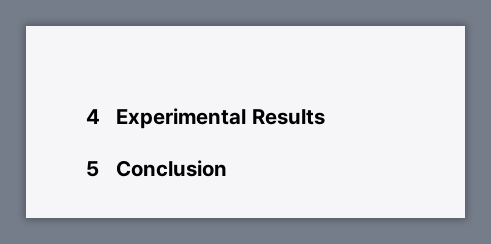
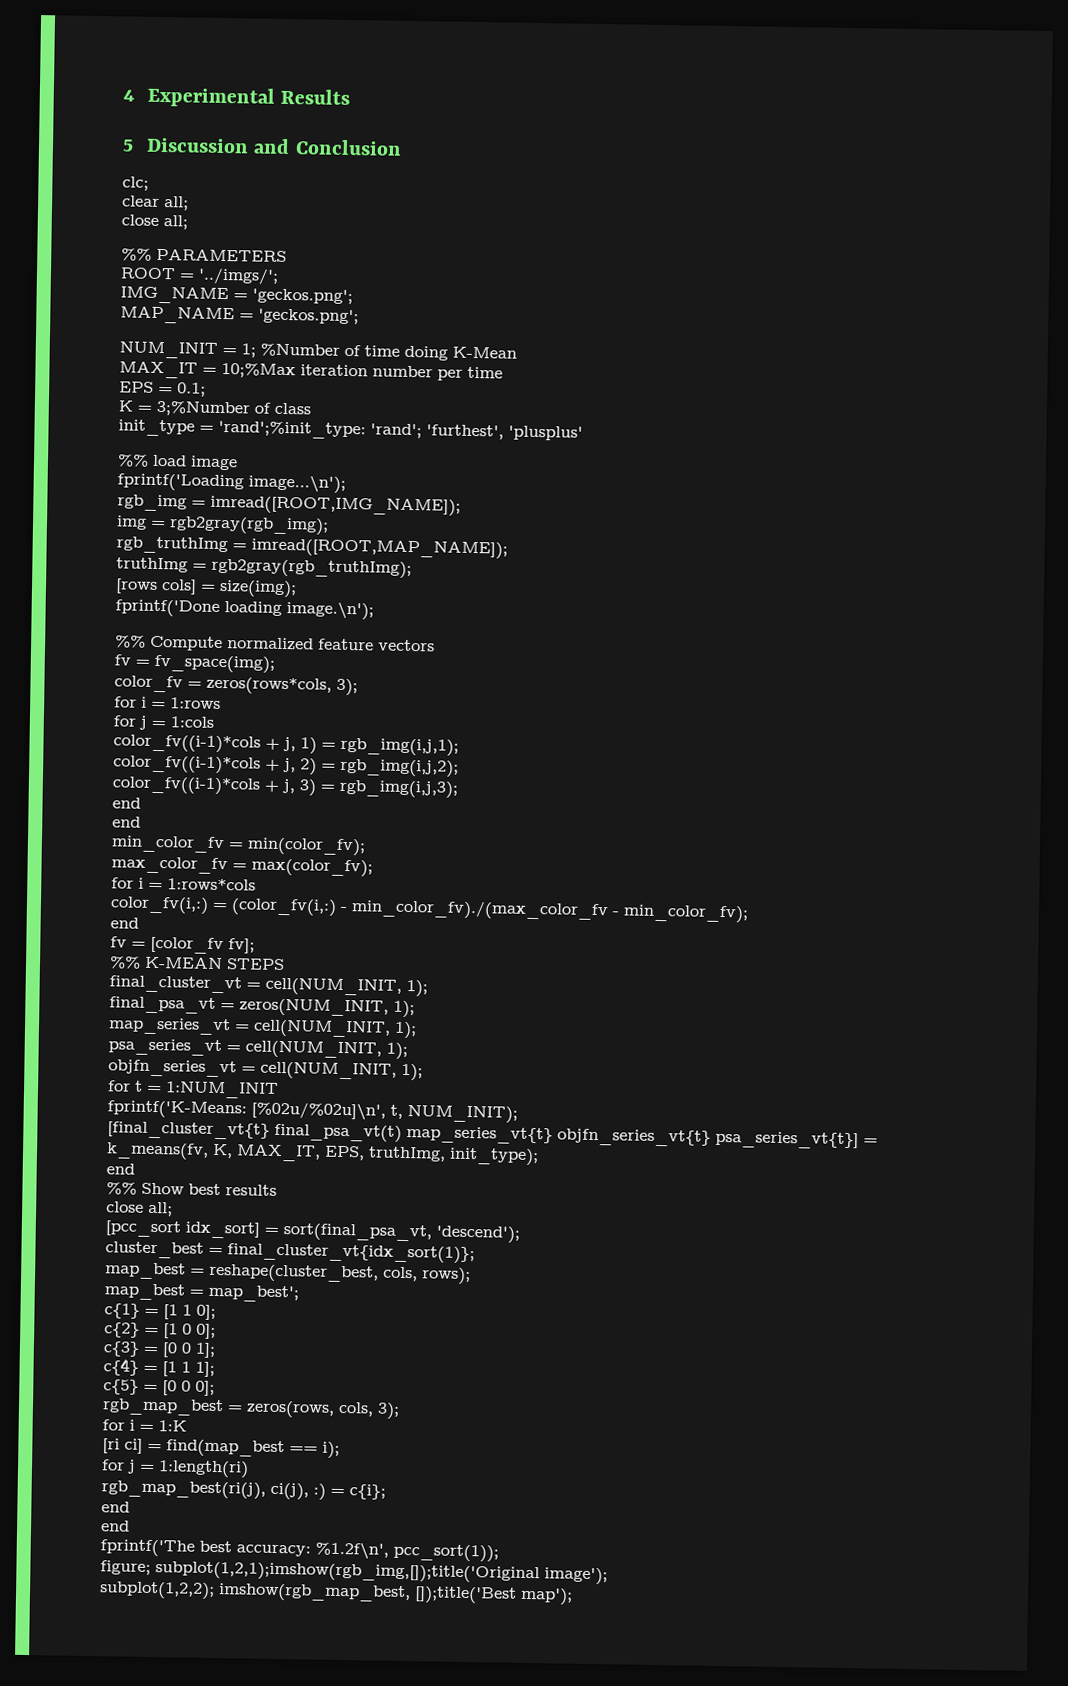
- 5 Conclusion
+ 5 Discussion and Conclusion
+ clc;
+ clear all;
+ close all;
+ %% PARAMETERS
+ ROOT = '../imgs/';
+ IMG_NAME = 'geckos.png';
+ MAP_NAME = 'geckos.png';
+ NUM_INIT = 1; %Number of time doing K-Mean
+ MAX_IT = 10;%Max iteration number per time
+ EPS = 0.1;
+ K = 3;%Number of class
+ init_type = 'rand';%init_type: 'rand'; 'furthest', 'plusplus'
+ %% load image
+ fprintf('Loading image...\n');
+ rgb_img = imread([ROOT,IMG_NAME]);
+ img = rgb2gray(rgb_img);
+ rgb_truthImg = imread([ROOT,MAP_NAME]);
+ truthImg = rgb2gray(rgb_truthImg);
+ [rows cols] = size(img);
+ fprintf('Done loading image.\n');
+ %% Compute normalized feature vectors
+ fv = fv_space(img);
+ color_fv = zeros(rows*cols, 3);
+ for i = 1:rows
+ for j = 1:cols
+ color_fv((i-1)*cols + j, 1) = rgb_img(i,j,1);
+ color_fv((i-1)*cols + j, 2) = rgb_img(i,j,2);
+ color_fv((i-1)*cols + j, 3) = rgb_img(i,j,3);
+ end
+ end
+ min_color_fv = min(color_fv);
+ max_color_fv = max(color_fv);
+ for i = 1:rows*cols
+ color_fv(i,:) = (color_fv(i,:) - min_color_fv)./(max_color_fv - min_color_fv);
+ end
+ fv = [color_fv fv];
+ %% K-MEAN STEPS
+ final_cluster_vt = cell(NUM_INIT, 1);
+ final_psa_vt = zeros(NUM_INIT, 1);
+ map_series_vt = cell(NUM_INIT, 1);
+ psa_series_vt = cell(NUM_INIT, 1);
+ objfn_series_vt = cell(NUM_INIT, 1);
+ for t = 1:NUM_INIT
+ fprintf('K-Means: [%02u/%02u]\n', t, NUM_INIT);
+ [final_cluster_vt{t} final_psa_vt(t) map_series_vt{t} objfn_series_vt{t} psa_series_vt{t}] = k_means(fv, K, MAX_IT, EPS, truthImg, init_type);
+ end
+ %% Show best results
+ close all;
+ [pcc_sort idx_sort] = sort(final_psa_vt, 'descend');
+ cluster_best = final_cluster_vt{idx_sort(1)};
+ map_best = reshape(cluster_best, cols, rows);
+ map_best = map_best';
+ c{1} = [1 1 0];
+ c{2} = [1 0 0];
+ c{3} = [0 0 1];
+ c{4} = [1 1 1];
+ c{5} = [0 0 0];
+ rgb_map_best = zeros(rows, cols, 3);
+ for i = 1:K
+ [ri ci] = find(map_best == i);
+ for j = 1:length(ri)
+ rgb_map_best(ri(j), ci(j), :) = c{i};
+ end
+ end
+ fprintf('The best accuracy: %1.2f\n', pcc_sort(1));
+ figure; subplot(1,2,1);imshow(rgb_img,[]);title('Original image');
+ subplot(1,2,2); imshow(rgb_map_best, []);title('Best map');

